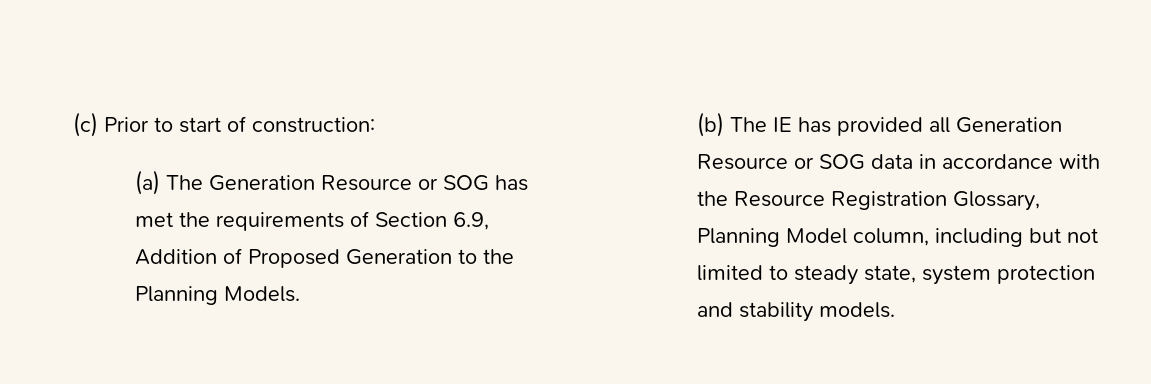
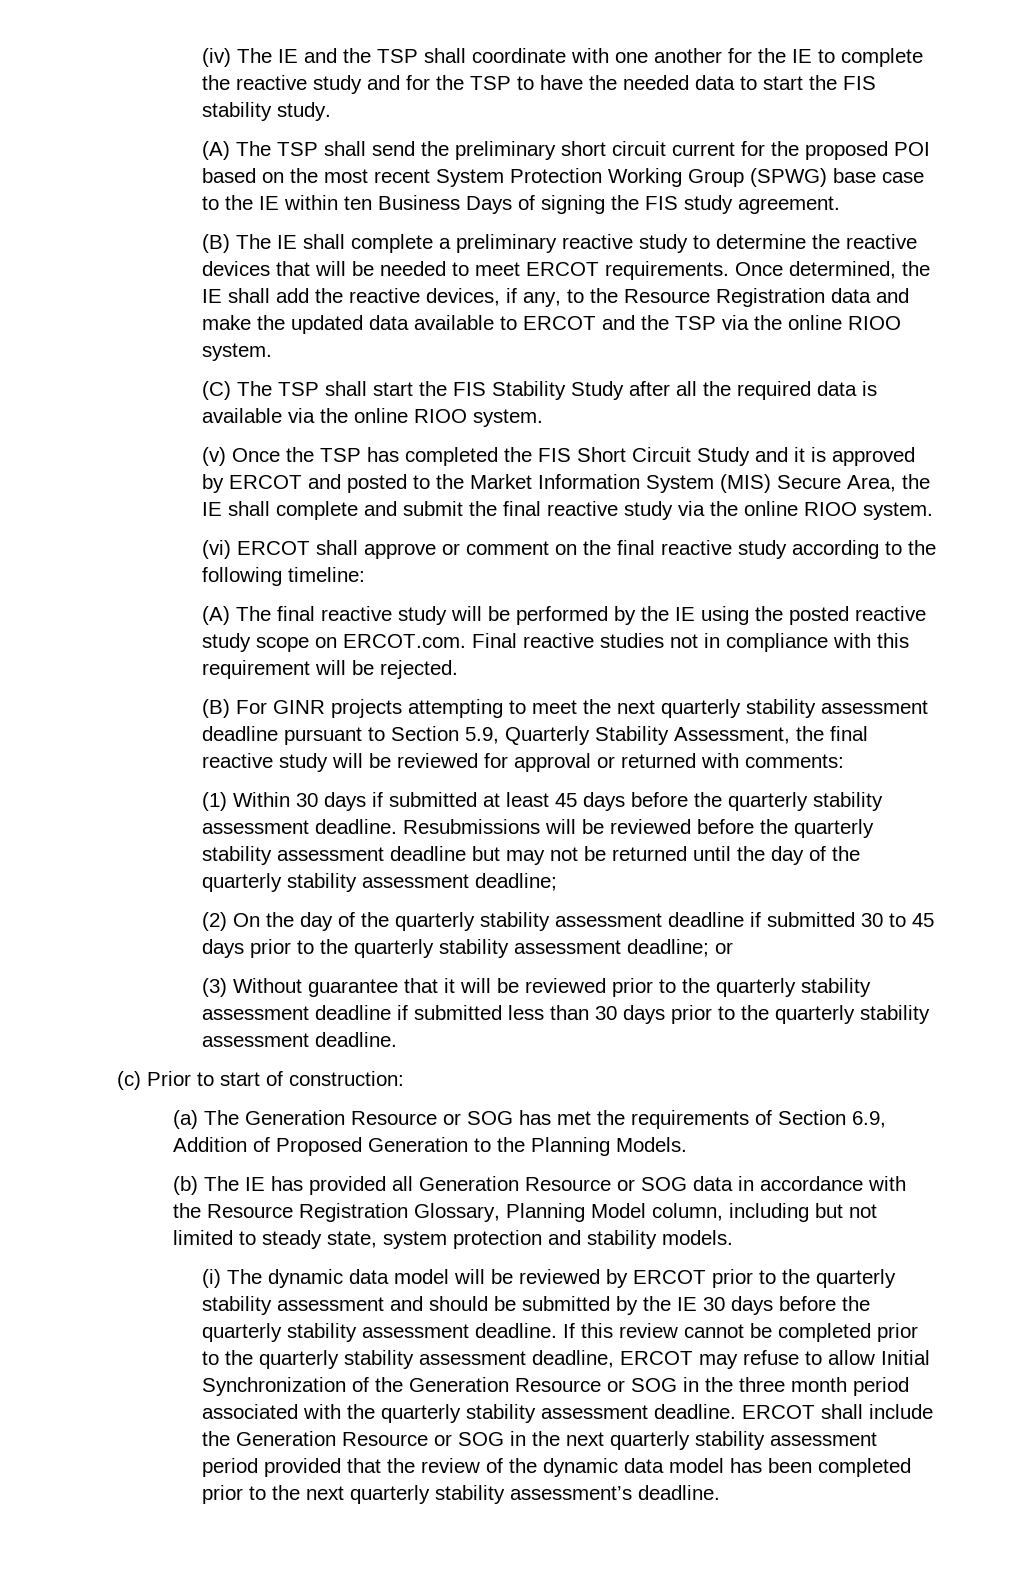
+ (iv) The IE and the TSP shall coordinate with one another for the IE to complete the reactive study and for the TSP to have the needed data to start the FIS stability study.
+ (A) The TSP shall send the preliminary short circuit current for the proposed POI based on the most recent System Protection Working Group (SPWG) base case to the IE within ten Business Days of signing the FIS study agreement.
+ (B) The IE shall complete a preliminary reactive study to determine the reactive devices that will be needed to meet ERCOT requirements. Once determined, the IE shall add the reactive devices, if any, to the Resource Registration data and make the updated data available to ERCOT and the TSP via the online RIOO system.
+ (C) The TSP shall start the FIS Stability Study after all the required data is available via the online RIOO system.
+ (v) Once the TSP has completed the FIS Short Circuit Study and it is approved by ERCOT and posted to the Market Information System (MIS) Secure Area, the IE shall complete and submit the final reactive study via the online RIOO system.
+ (vi) ERCOT shall approve or comment on the final reactive study according to the following timeline:
+ (A) The final reactive study will be performed by the IE using the posted reactive study scope on ERCOT.com. Final reactive studies not in compliance with this requirement will be rejected.
+ (B) For GINR projects attempting to meet the next quarterly stability assessment deadline pursuant to Section 5.9, Quarterly Stability Assessment, the final reactive study will be reviewed for approval or returned with comments:
+ (1) Within 30 days if submitted at least 45 days before the quarterly stability assessment deadline. Resubmissions will be reviewed before the quarterly stability assessment deadline but may not be returned until the day of the quarterly stability assessment deadline;
+ (2) On the day of the quarterly stability assessment deadline if submitted 30 to 45 days prior to the quarterly stability assessment deadline; or
+ (3) Without guarantee that it will be reviewed prior to the quarterly stability assessment deadline if submitted less than 30 days prior to the quarterly stability assessment deadline.
+ (i) The dynamic data model will be reviewed by ERCOT prior to the quarterly stability assessment and should be submitted by the IE 30 days before the quarterly stability assessment deadline. If this review cannot be completed prior to the quarterly stability assessment deadline, ERCOT may refuse to allow Initial Synchronization of the Generation Resource or SOG in the three month period associated with the quarterly stability assessment deadline. ERCOT shall include the Generation Resource or SOG in the next quarterly stability assessment period provided that the review of the dynamic data model has been completed prior to the next quarterly stability assessment’s deadline.

